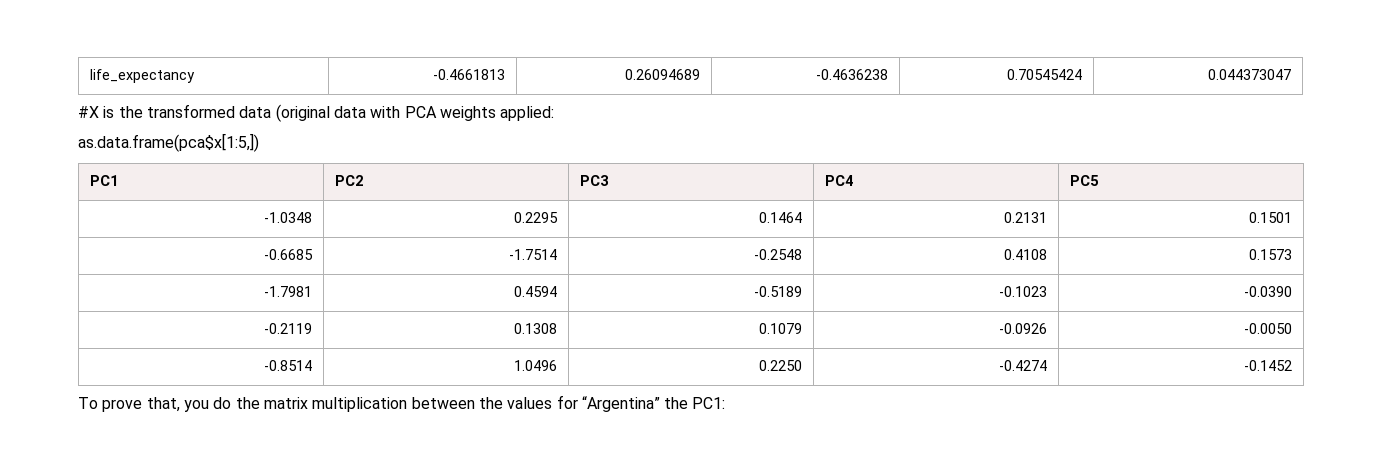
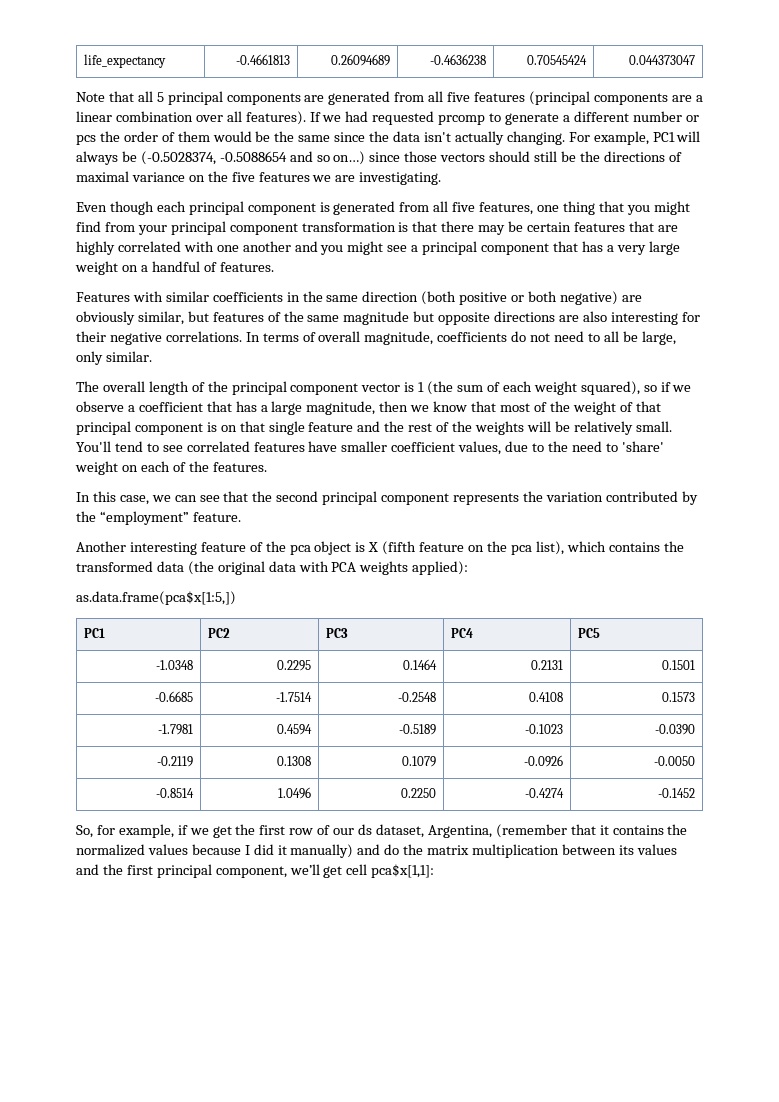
- #X is the transformed data (original data with PCA weights applied:
+ Note that all 5 principal components are generated from all five features (principal components are a linear combination over all features). If we had requested prcomp to generate a different number or pcs the order of them would be the same since the data isn't actually changing. For example, PC1 will always be (-0.5028374, -0.5088654 and so on…) since those vectors should still be the directions of maximal variance on the five features we are investigating.
+ Even though each principal component is generated from all five features, one thing that you might find from your principal component transformation is that there may be certain features that are highly correlated with one another and you might see a principal component that has a very large weight on a handful of features.
+ Features with similar coefficients in the same direction (both positive or both negative) are obviously similar, but features of the same magnitude but opposite directions are also interesting for their negative correlations. In terms of overall magnitude, coefficients do not need to all be large, only similar.
+ The overall length of the principal component vector is 1 (the sum of each weight squared), so if we observe a coefficient that has a large magnitude, then we know that most of the weight of that principal component is on that single feature and the rest of the weights will be relatively small. You'll tend to see correlated features have smaller coefficient values, due to the need to 'share' weight on each of the features.
+ In this case, we can see that the second principal component represents the variation contributed by the “employment” feature.
+ Another interesting feature of the pca object is X (fifth feature on the pca list), which contains the transformed data (the original data with PCA weights applied):
- To prove that, you do the matrix multiplication between the values for “Argentina” the PC1:
+ So, for example, if we get the first row of our ds dataset, Argentina, (remember that it contains the normalized values because I did it manually) and do the matrix multiplication between its values and the first principal component, we’ll get cell pca$x[1,1]:

